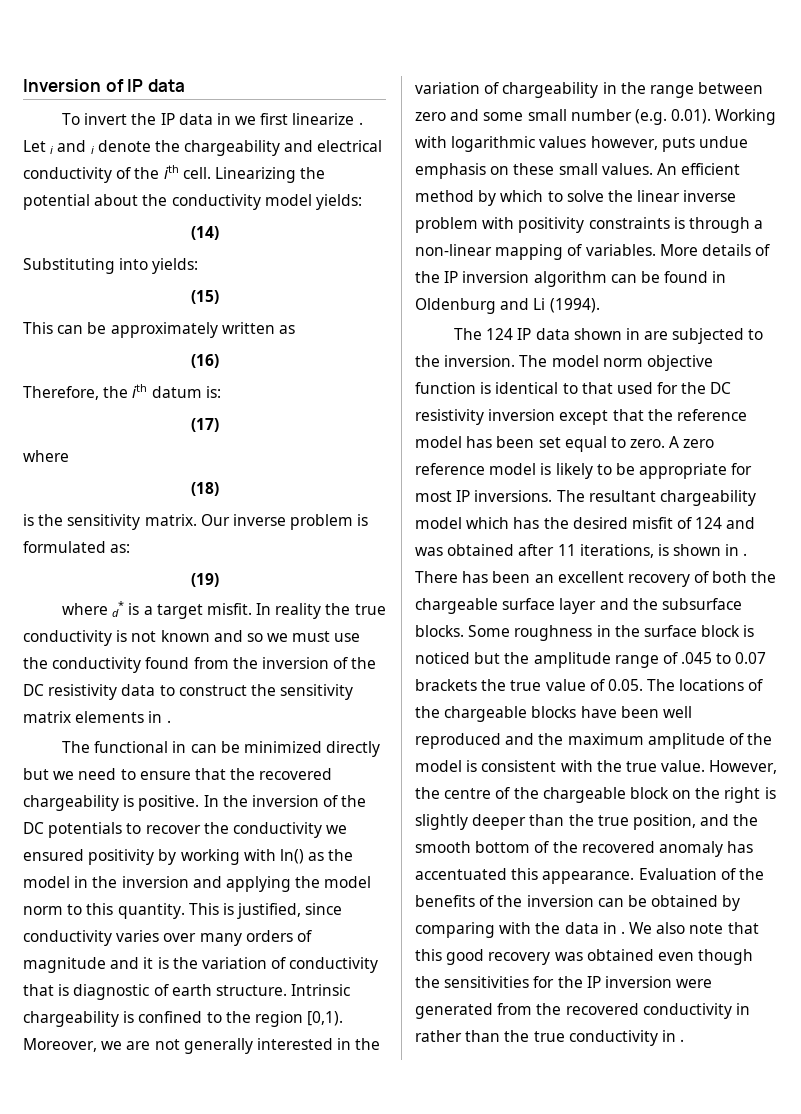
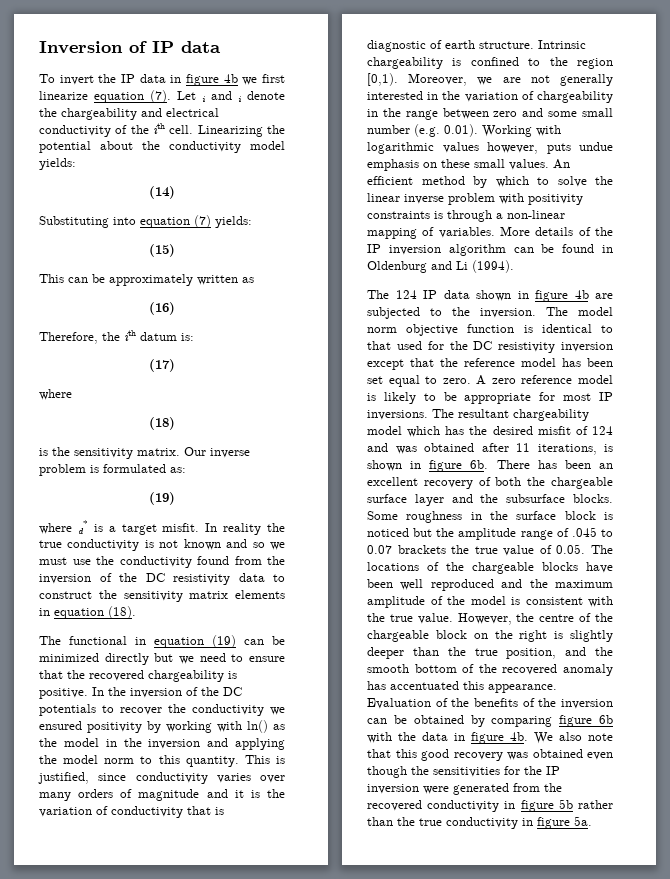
- To invert the IP data in we first linearize .
+ To invert the IP data in figure 4b we first linearize equation (7).
- Substituting into yields:
+ Substituting into equation (7) yields:
- In reality the true conductivity is not known and so we must use the conductivity found from the inversion of the DC resistivity data to construct the sensitivity matrix elements in .
+ In reality the true conductivity is not known and so we must use the conductivity found from the inversion of the DC resistivity data to construct the sensitivity matrix elements in equation (18).
- The functional in can be minimized directly but we need to ensure that the recovered chargeability is positive.
+ The functional in equation (19) can be minimized directly but we need to ensure that the recovered chargeability is positive.
- The 124 IP data shown in are subjected to the inversion.
+ The 124 IP data shown in figure 4b are subjected to the inversion.
- The resultant chargeability model which has the desired misfit of 124 and was obtained after 11 iterations, is shown in .
+ The resultant chargeability model which has the desired misfit of 124 and was obtained after 11 iterations, is shown in figure 6b.
- Evaluation of the benefits of the inversion can be obtained by comparing with the data in .
+ Evaluation of the benefits of the inversion can be obtained by comparing figure 6b with the data in figure 4b.
- We also note that this good recovery was obtained even though the sensitivities for the IP inversion were generated from the recovered conductivity in rather than the true conductivity in .
+ We also note that this good recovery was obtained even though the sensitivities for the IP inversion were generated from the recovered conductivity in figure 5b rather than the true conductivity in figure 5a.

